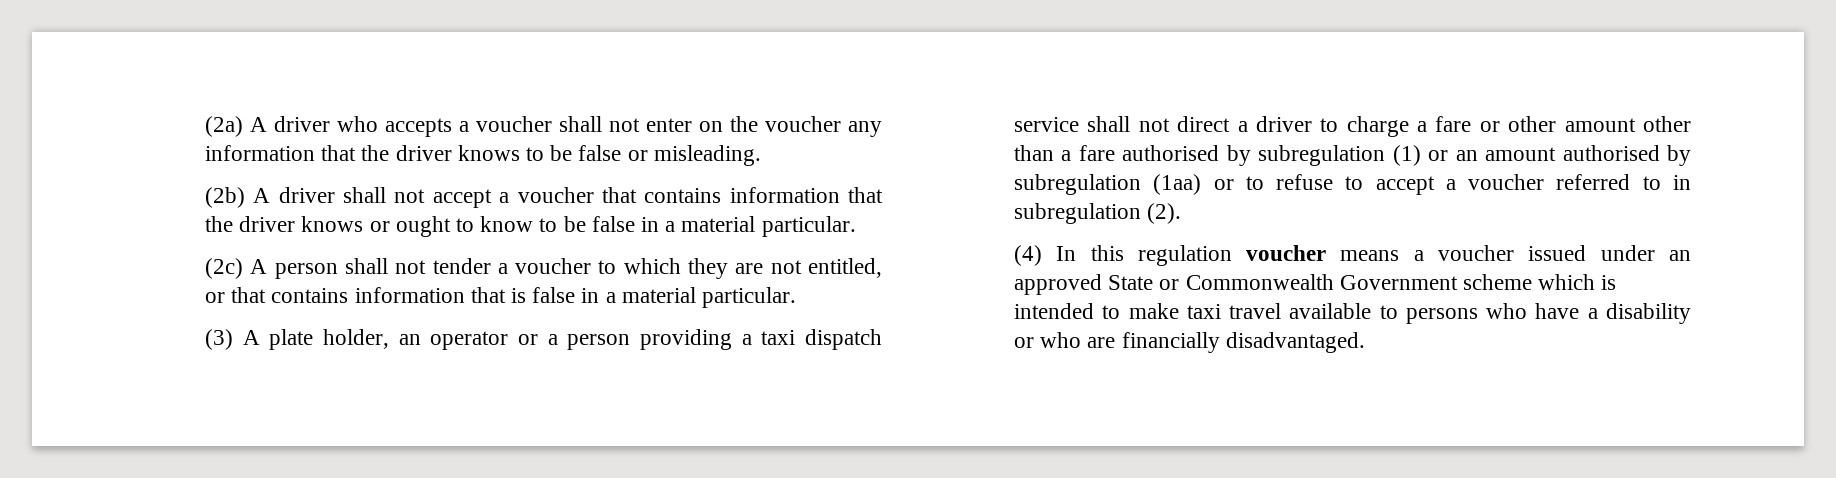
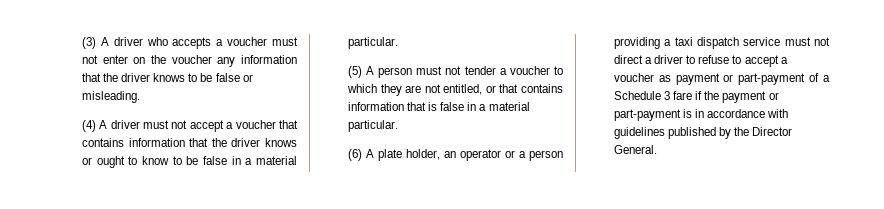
- (2a) A driver who accepts a voucher shall not enter on the voucher any information that the driver knows to be false or misleading.
+ (3) A driver who accepts a voucher must not enter on the voucher any information that the driver knows to be false or misleading.
- (2b) A driver shall not accept a voucher that contains information that the driver knows or ought to know to be false in a material particular.
+ (4) A driver must not accept a voucher that contains information that the driver knows or ought to know to be false in a material particular.
- (2c) A person shall not tender a voucher to which they are not entitled, or that contains information that is false in a material particular.
+ (5) A person must not tender a voucher to which they are not entitled, or that contains information that is false in a material particular.
- (3) A plate holder, an operator or a person providing a taxi dispatch service shall not direct a driver to charge a fare or other amount other than a fare authorised by subregulation (1) or an amount authorised by subregulation (1aa) or to refuse to accept a voucher referred to in subregulation (2).
- (4) In this regulation voucher means a voucher issued under an approved State or Commonwealth Government scheme which is intended to make taxi travel available to persons who have a disability or who are financially disadvantaged.
+ (6) A plate holder, an operator or a person providing a taxi dispatch service must not direct a driver to refuse to accept a voucher as payment or part-payment of a Schedule 3 fare if the payment or part-payment is in accordance with guidelines published by the Director General.

